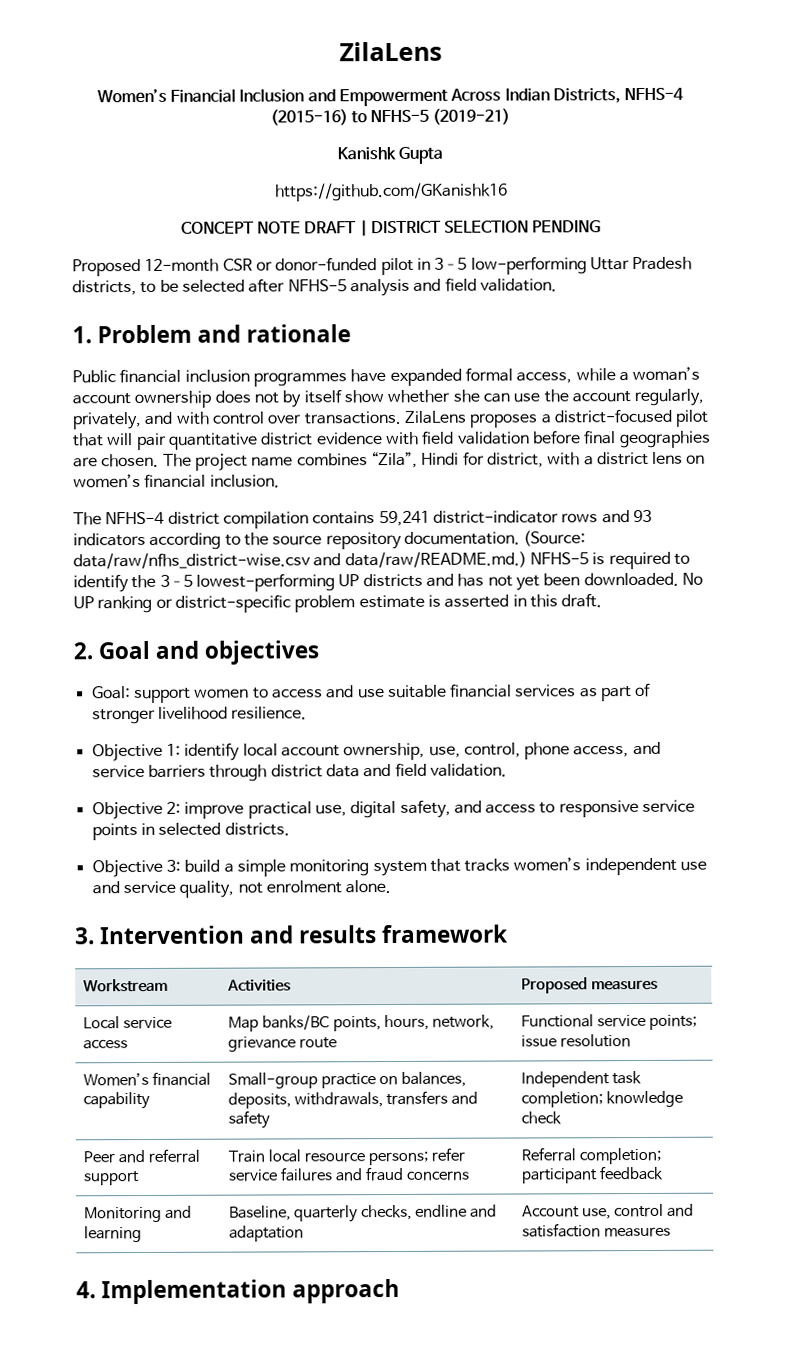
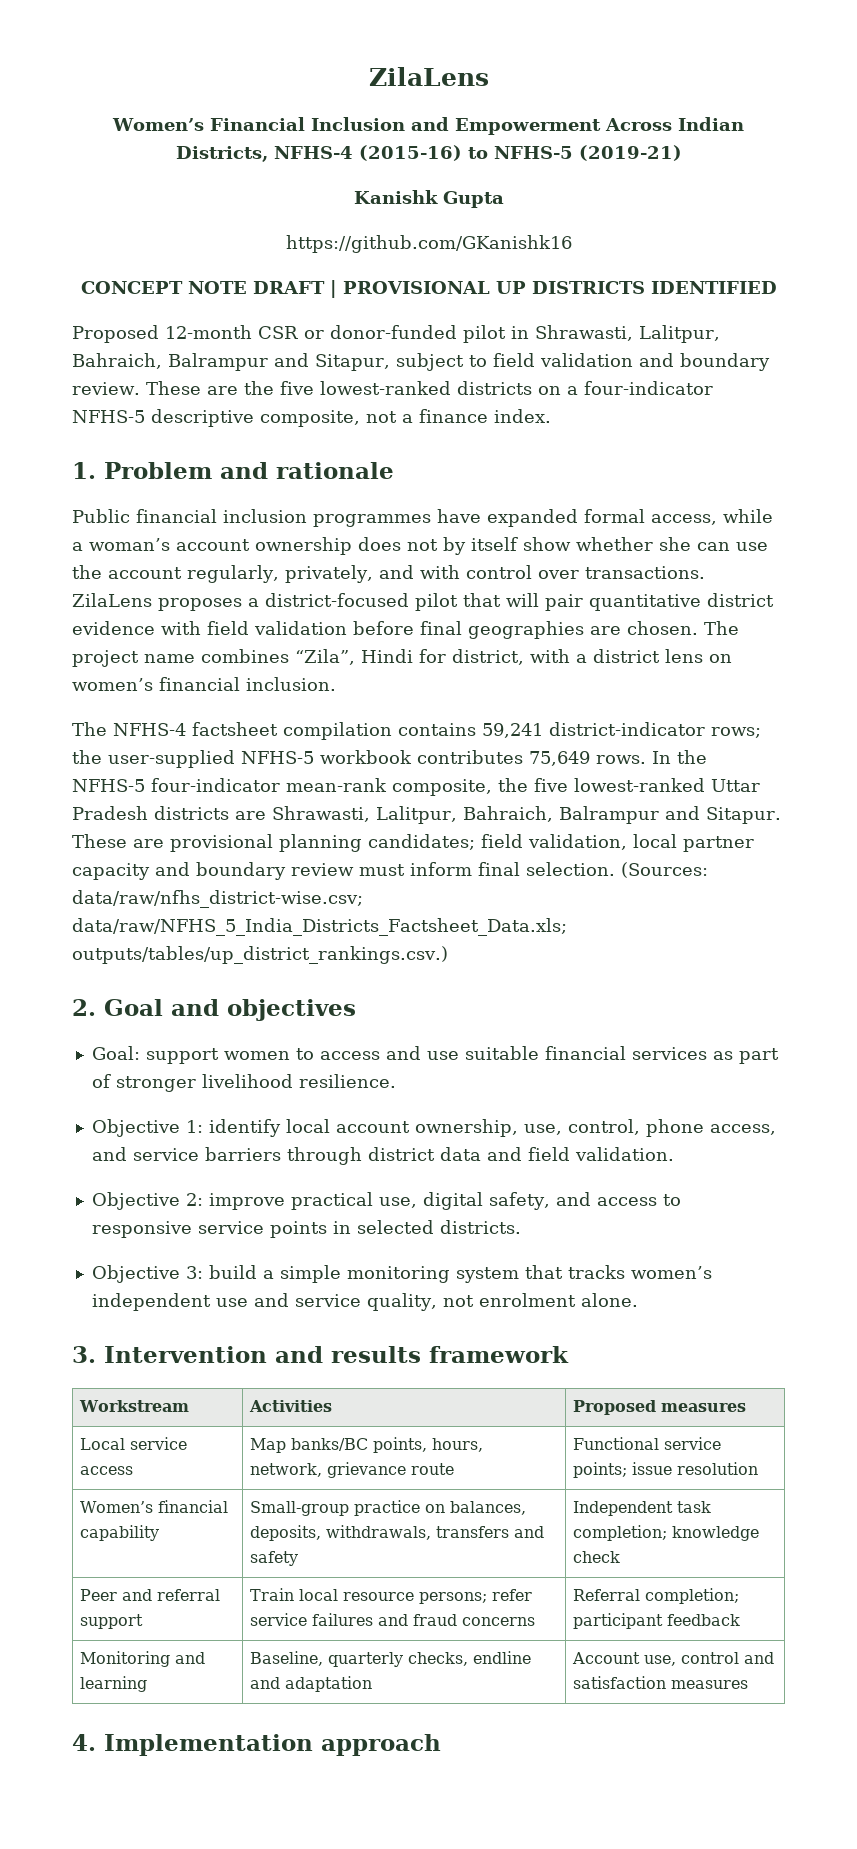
- CONCEPT NOTE DRAFT | DISTRICT SELECTION PENDING
+ CONCEPT NOTE DRAFT | PROVISIONAL UP DISTRICTS IDENTIFIED
- Proposed 12-month CSR or donor-funded pilot in 3–5 low-performing Uttar Pradesh districts, to be selected after NFHS-5 analysis and field validation.
+ Proposed 12-month CSR or donor-funded pilot in Shrawasti, Lalitpur, Bahraich, Balrampur and Sitapur, subject to field validation and boundary review. These are the five lowest-ranked districts on a four-indicator NFHS-5 descriptive composite, not a finance index.
- The NFHS-4 district compilation contains 59,241 district-indicator rows and 93 indicators according to the source repository documentation. (Source: data/raw/nfhs_district-wise.csv and data/raw/README.md.) NFHS-5 is required to identify the 3–5 lowest-performing UP districts and has not yet been downloaded. No UP ranking or district-specific problem estimate is asserted in this draft.
+ The NFHS-4 factsheet compilation contains 59,241 district-indicator rows; the user-supplied NFHS-5 workbook contributes 75,649 rows. In the NFHS-5 four-indicator mean-rank composite, the five lowest-ranked Uttar Pradesh districts are Shrawasti, Lalitpur, Bahraich, Balrampur and Sitapur. These are provisional planning candidates; field validation, local partner capacity and boundary review must inform final selection. (Sources: data/raw/nfhs_district-wise.csv; data/raw/NFHS_5_India_Districts_Factsheet_Data.xls; outputs/tables/up_district_rankings.csv.)

